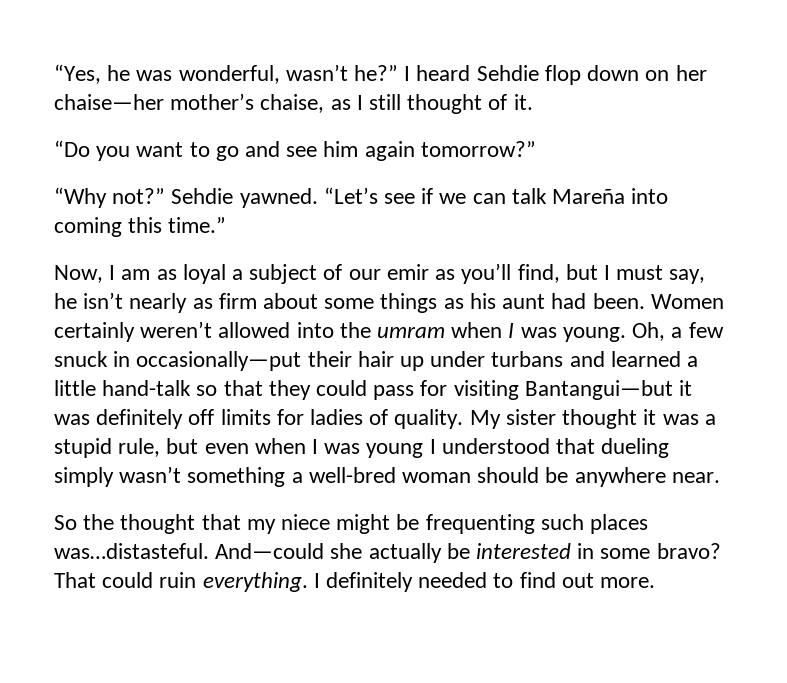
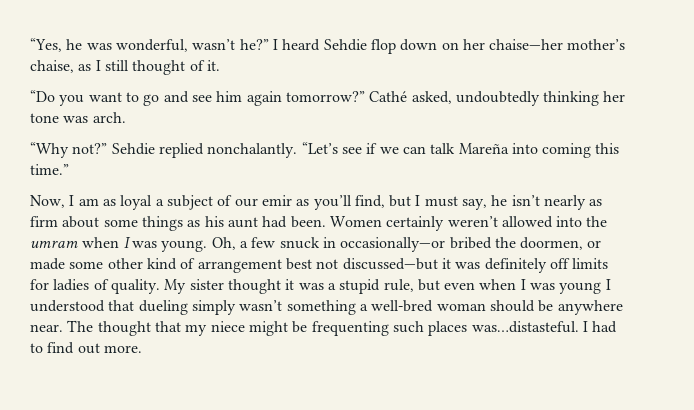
+ Cathé asked, undoubtedly thinking her tone was arch.
- Sehdie yawned.
+ Sehdie replied nonchalantly.
- Oh, a few snuck in occasionally—put their hair up under turbans and learned a little hand-talk so that they could pass for visiting Bantangui—but it was definitely off limits for ladies of quality.
+ Oh, a few snuck in occasionally—or bribed the doormen, or made some other kind of arrangement best not discussed—but it was definitely off limits for ladies of quality.
- My sister thought it was a stupid rule, but even when I was young I understood that dueling simply wasn’t something a well-bred woman should be anywhere near.
- So the thought that my niece might be frequenting such places was…distasteful.
+ My sister thought it was a stupid rule, but even when I was young I understood that dueling simply wasn’t something a well-bred woman should be anywhere near. The thought that my niece might be frequenting such places was…distasteful.
- And—could she actually be interested in some bravo? That could ruin everything. I definitely needed to find out more.
+ I had to find out more.

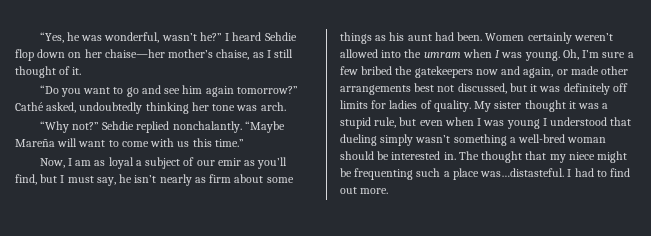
- “Let’s see if we can talk Mareña into coming this time.”
+ “Maybe Mareña will want to come with us this time.”
- Oh, a few snuck in occasionally—or bribed the doormen, or made some other kind of arrangement best not discussed—but it was definitely off limits for ladies of quality.
+ Oh, I’m sure a few bribed the gatekeepers now and again, or made other arrangements best not discussed, but it was definitely off limits for ladies of quality.
- My sister thought it was a stupid rule, but even when I was young I understood that dueling simply wasn’t something a well-bred woman should be anywhere near.
+ My sister thought it was a stupid rule, but even when I was young I understood that dueling simply wasn’t something a well-bred woman should be interested in.
- The thought that my niece might be frequenting such places was…distasteful.
+ The thought that my niece might be frequenting such a place was…distasteful.

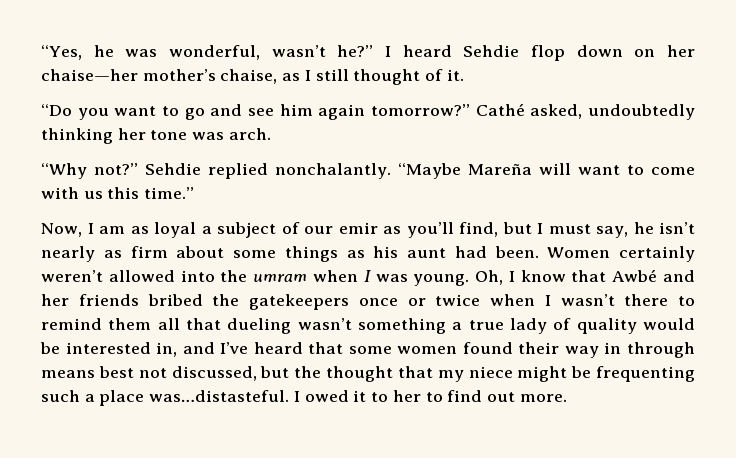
- Oh, I’m sure a few bribed the gatekeepers now and again, or made other arrangements best not discussed, but it was definitely off limits for ladies of quality. My sister thought it was a stupid rule, but even when I was young I understood that dueling simply wasn’t something a well-bred woman should be interested in. The thought that my niece might be frequenting such a place was…distasteful.
+ Oh, I know that Awbé and her friends bribed the gatekeepers once or twice when I wasn’t there to remind them all that dueling wasn’t something a true lady of quality would be interested in, and I’ve heard that some women found their way in through means best not discussed, but the thought that my niece might be frequenting such a place was…distasteful.
- I had to find out more.
+ I owed it to her to find out more.

